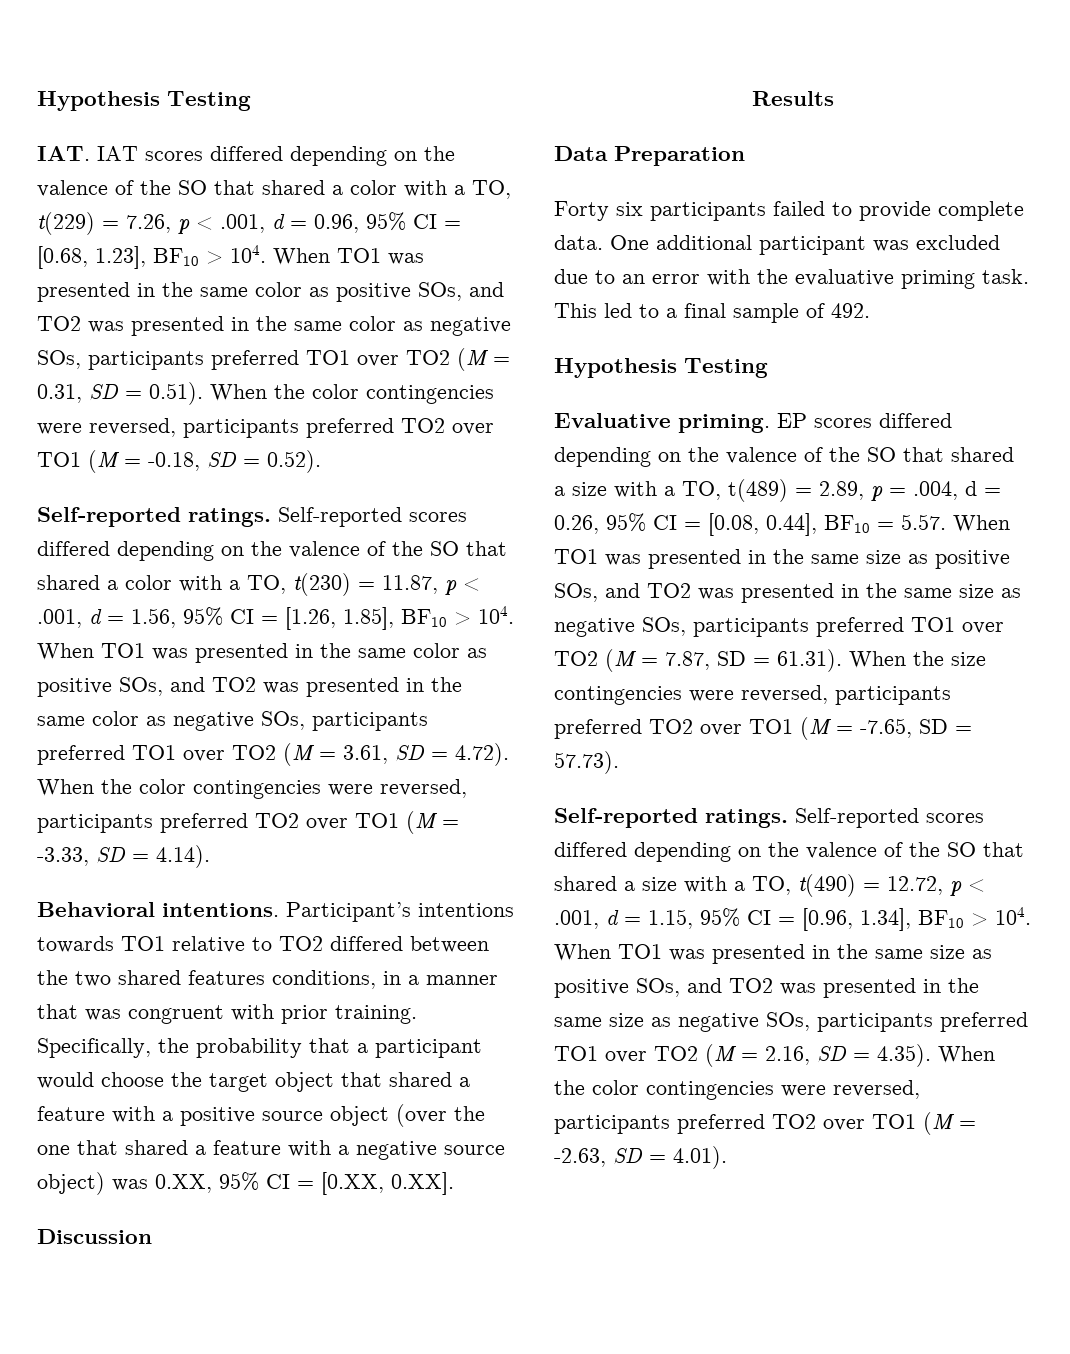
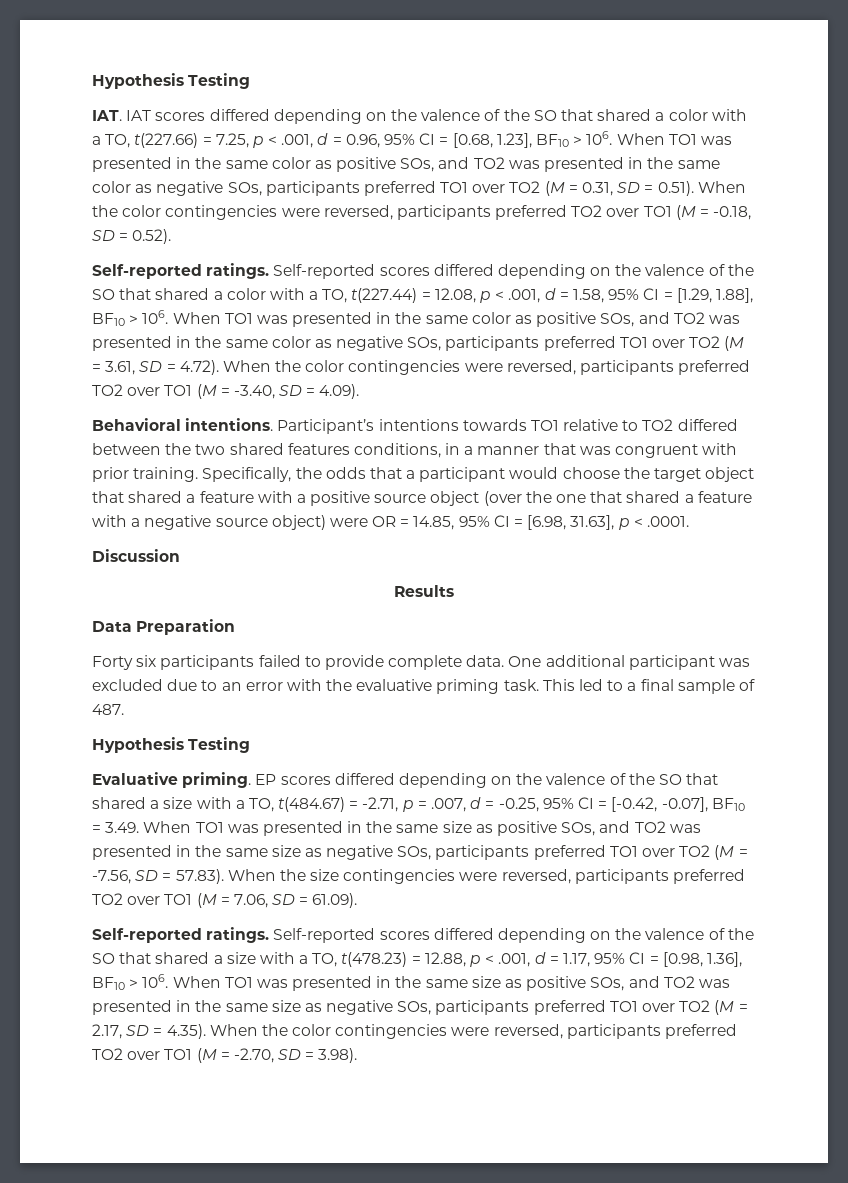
- IAT. IAT scores differed depending on the valence of the SO that shared a color with a TO, t(229) = 7.26, p < .001, d = 0.96, 95% CI = [0.68, 1.23], BF10 > 104. When TO1 was presented in the same color as positive SOs, and TO2 was presented in the same color as negative SOs, participants preferred TO1 over TO2 (M = 0.31, SD = 0.51). When the color contingencies were reversed, participants preferred TO2 over TO1 (M = -0.18, SD = 0.52).
+ IAT. IAT scores differed depending on the valence of the SO that shared a color with a TO, t(227.66) = 7.25, p < .001, d = 0.96, 95% CI = [0.68, 1.23], BF10 > 106. When TO1 was presented in the same color as positive SOs, and TO2 was presented in the same color as negative SOs, participants preferred TO1 over TO2 (M = 0.31, SD = 0.51). When the color contingencies were reversed, participants preferred TO2 over TO1 (M = -0.18, SD = 0.52).
- Self-reported scores differed depending on the valence of the SO that shared a color with a TO, t(230) = 11.87, p < .001, d = 1.56, 95% CI = [1.26, 1.85], BF10 > 104. When TO1 was presented in the same color as positive SOs, and TO2 was presented in the same color as negative SOs, participants preferred TO1 over TO2 (M = 3.61, SD = 4.72). When the color contingencies were reversed, participants preferred TO2 over TO1 (M = -3.33, SD = 4.14).
+ Self-reported scores differed depending on the valence of the SO that shared a color with a TO, t(227.44) = 12.08, p < .001, d = 1.58, 95% CI = [1.29, 1.88], BF10 > 106. When TO1 was presented in the same color as positive SOs, and TO2 was presented in the same color as negative SOs, participants preferred TO1 over TO2 (M = 3.61, SD = 4.72). When the color contingencies were reversed, participants preferred TO2 over TO1 (M = -3.40, SD = 4.09).
- Specifically, the probability that a participant would choose the target object that shared a feature with a positive source object (over the one that shared a feature with a negative source object) was 0.XX, 95% CI = [0.XX, 0.XX].
+ Specifically, the odds that a participant would choose the target object that shared a feature with a positive source object (over the one that shared a feature with a negative source object) were OR = 14.85, 95% CI = [6.98, 31.63], p < .0001.
- This led to a final sample of 492.
+ This led to a final sample of 487.
- EP scores differed depending on the valence of the SO that shared a size with a TO, t(489) = 2.89, p = .004, d = 0.26, 95% CI = [0.08, 0.44], BF10 = 5.57. When TO1 was presented in the same size as positive SOs, and TO2 was presented in the same size as negative SOs, participants preferred TO1 over TO2 (M = 7.87, SD = 61.31). When the size contingencies were reversed, participants preferred TO2 over TO1 (M = -7.65, SD = 57.73).
+ EP scores differed depending on the valence of the SO that shared a size with a TO, t(484.67) = -2.71, p = .007, d = -0.25, 95% CI = [-0.42, -0.07], BF10 = 3.49. When TO1 was presented in the same size as positive SOs, and TO2 was presented in the same size as negative SOs, participants preferred TO1 over TO2 (M = -7.56, SD = 57.83). When the size contingencies were reversed, participants preferred TO2 over TO1 (M = 7.06, SD = 61.09).
- Self-reported scores differed depending on the valence of the SO that shared a size with a TO, t(490) = 12.72, p < .001, d = 1.15, 95% CI = [0.96, 1.34], BF10 > 104. When TO1 was presented in the same size as positive SOs, and TO2 was presented in the same size as negative SOs, participants preferred TO1 over TO2 (M = 2.16, SD = 4.35). When the color contingencies were reversed, participants preferred TO2 over TO1 (M = -2.63, SD = 4.01).
+ Self-reported scores differed depending on the valence of the SO that shared a size with a TO, t(478.23) = 12.88, p < .001, d = 1.17, 95% CI = [0.98, 1.36], BF10 > 106. When TO1 was presented in the same size as positive SOs, and TO2 was presented in the same size as negative SOs, participants preferred TO1 over TO2 (M = 2.17, SD = 4.35). When the color contingencies were reversed, participants preferred TO2 over TO1 (M = -2.70, SD = 3.98).

